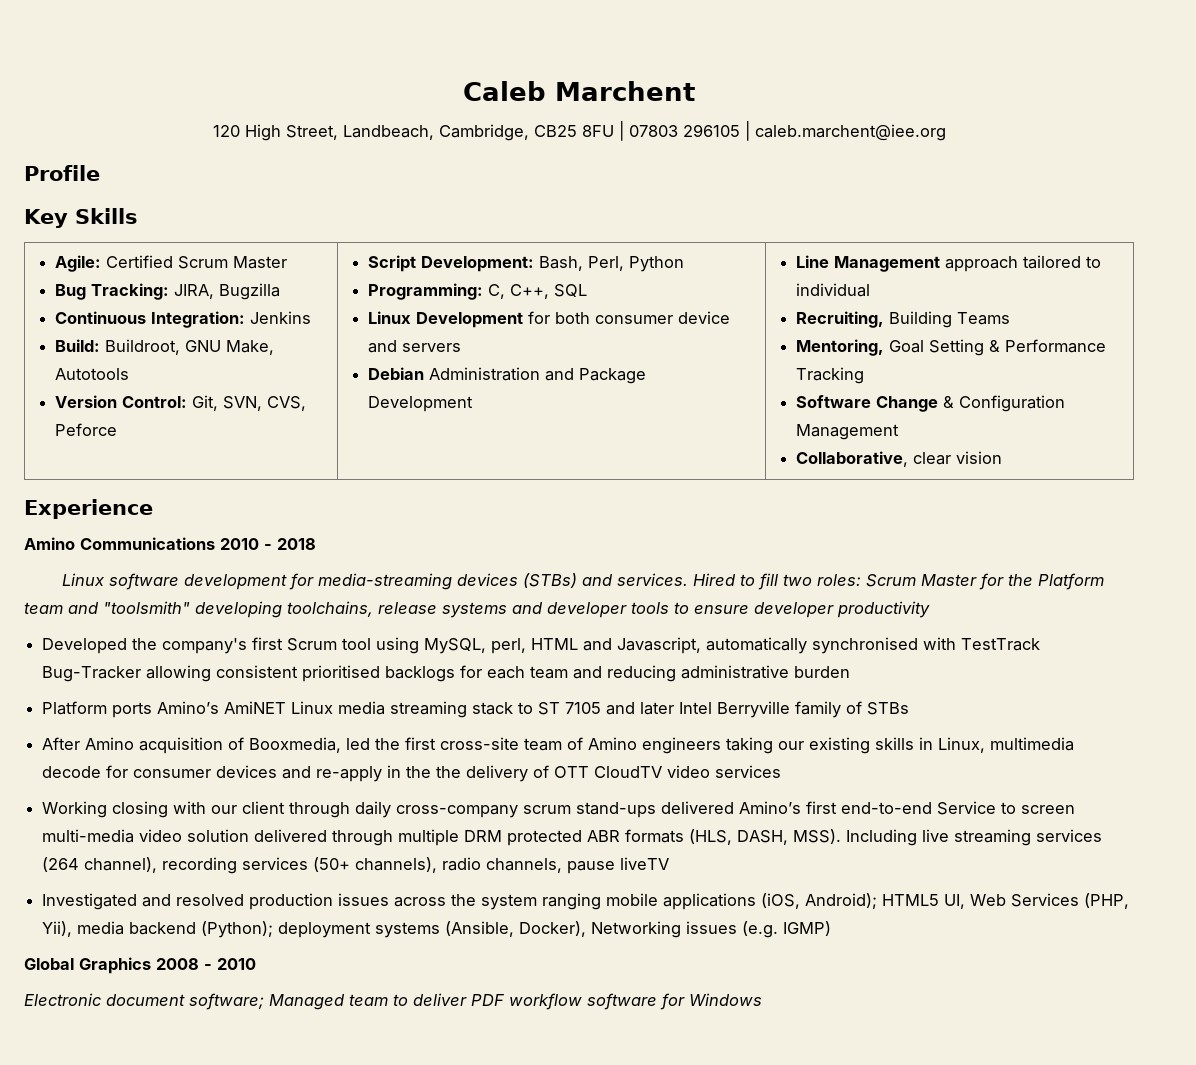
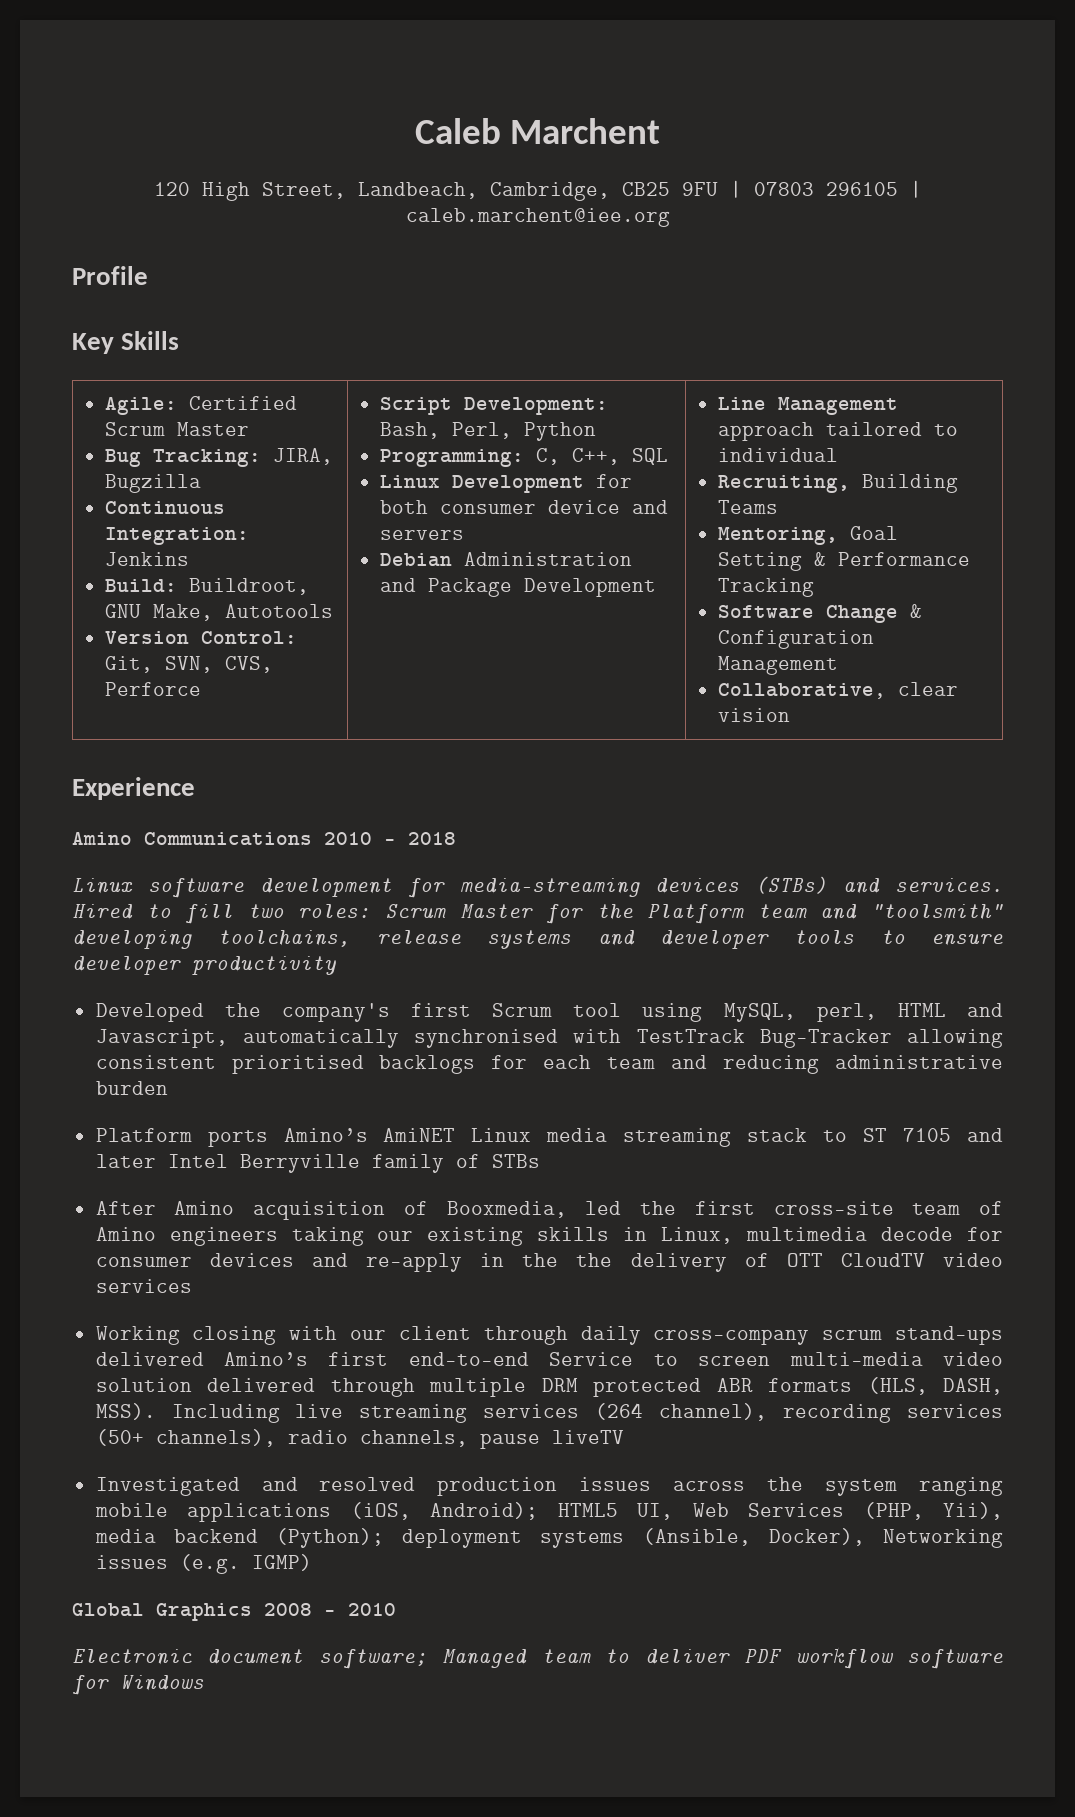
- 120 High Street, Landbeach, Cambridge, CB25 8FU | 07803 296105 | caleb.marchent@iee.org
+ 120 High Street, Landbeach, Cambridge, CB25 9FU | 07803 296105 | caleb.marchent@iee.org
- Version Control: Git, SVN, CVS, Peforce
+ Version Control: Git, SVN, CVS, Perforce

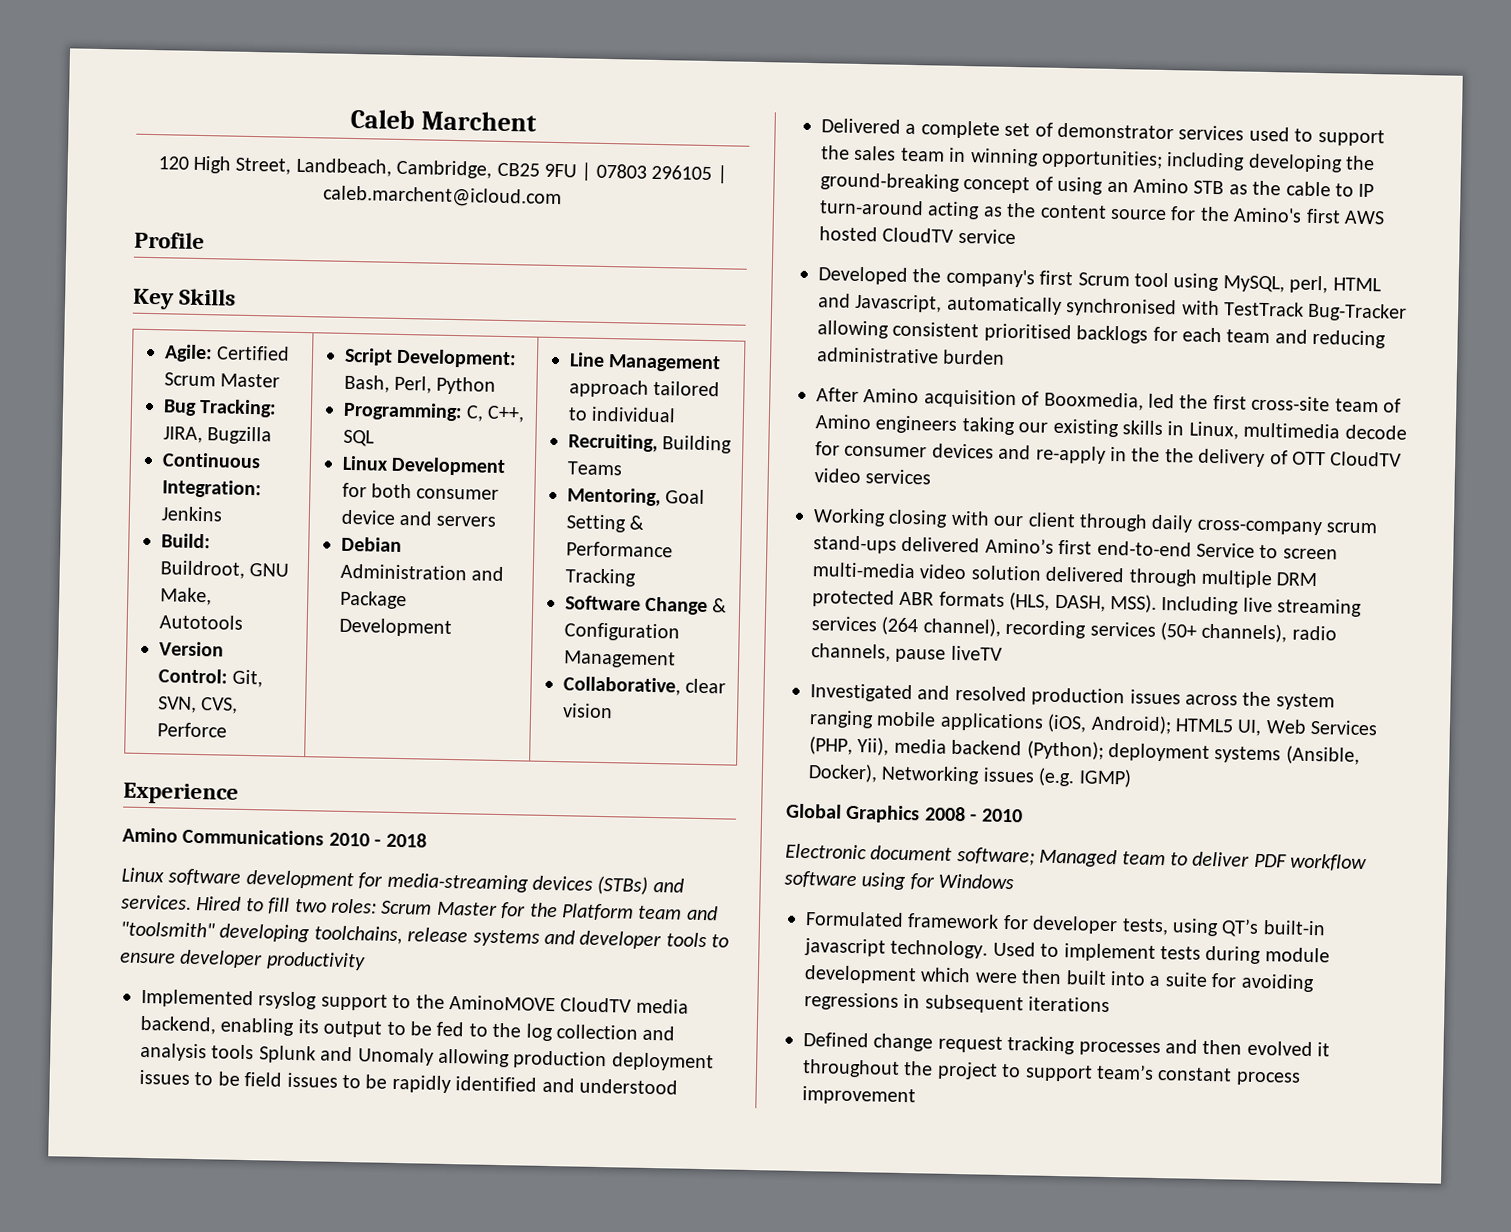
- 120 High Street, Landbeach, Cambridge, CB25 9FU | 07803 296105 | caleb.marchent@iee.org
+ 120 High Street, Landbeach, Cambridge, CB25 9FU | 07803 296105 | caleb.marchent@icloud.com
+ Implemented rsyslog support to the AminoMOVE CloudTV media backend, enabling its output to be fed to the log collection and analysis tools Splunk and Unomaly allowing production deployment issues to be field issues to be rapidly identified and understood
+ Delivered a complete set of demonstrator services used to support the sales team in winning opportunities; including developing the ground-breaking concept of using an Amino STB as the cable to IP turn-around acting as the content source for the Amino's first AWS hosted CloudTV service
- Platform ports Amino’s AmiNET Linux media streaming stack to ST 7105 and later Intel Berryville family of STBs
- Electronic document software; Managed team to deliver PDF workflow software for Windows
+ Electronic document software; Managed team to deliver PDF workflow software using for Windows
+ Formulated framework for developer tests, using QT’s built-in javascript technology. Used to implement tests during module development which were then built into a suite for avoiding regressions in subsequent iterations
+ Defined change request tracking processes and then evolved it throughout the project to support team’s constant process improvement

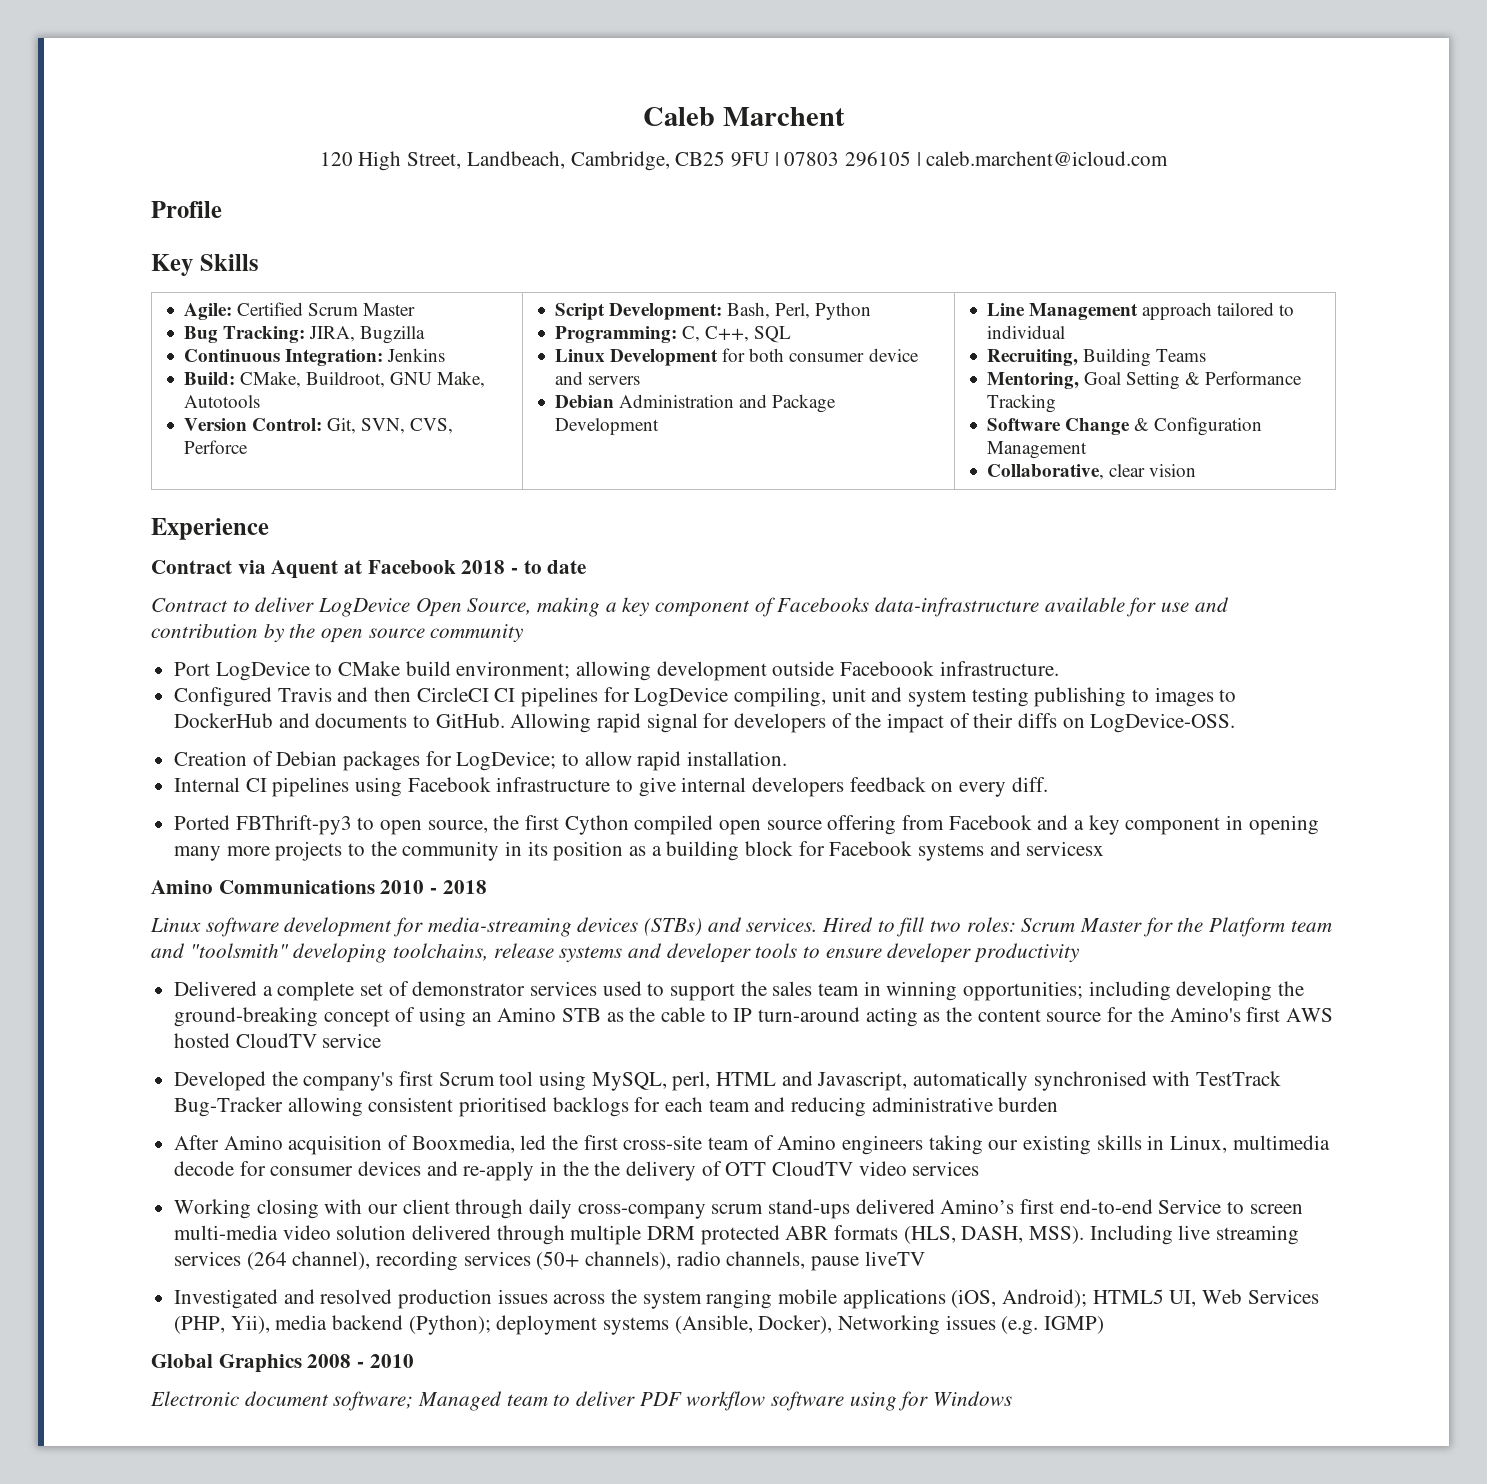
- Build: Buildroot, GNU Make, Autotools
+ Build: CMake, Buildroot, GNU Make, Autotools
+ Contract via Aquent at Facebook 2018 - to date
+ Contract to deliver LogDevice Open Source, making a key component of Facebooks data-infrastructure available for use and contribution by the open source community
+ Port LogDevice to CMake build environment; allowing development outside Faceboook infrastructure.
+ Configured Travis and then CircleCI CI pipelines for LogDevice compiling, unit and system testing publishing to images to DockerHub and documents to GitHub. Allowing rapid signal for developers of the impact of their diffs on LogDevice-OSS.
+ Creation of Debian packages for LogDevice; to allow rapid installation.
+ Internal CI pipelines using Facebook infrastructure to give internal developers feedback on every diff.
+ Ported FBThrift-py3 to open source, the first Cython compiled open source offering from Facebook and a key component in opening many more projects to the community in its position as a building block for Facebook systems and servicesx
- Implemented rsyslog support to the AminoMOVE CloudTV media backend, enabling its output to be fed to the log collection and analysis tools Splunk and Unomaly allowing production deployment issues to be field issues to be rapidly identified and understood
- Formulated framework for developer tests, using QT’s built-in javascript technology. Used to implement tests during module development which were then built into a suite for avoiding regressions in subsequent iterations
- Defined change request tracking processes and then evolved it throughout the project to support team’s constant process improvement

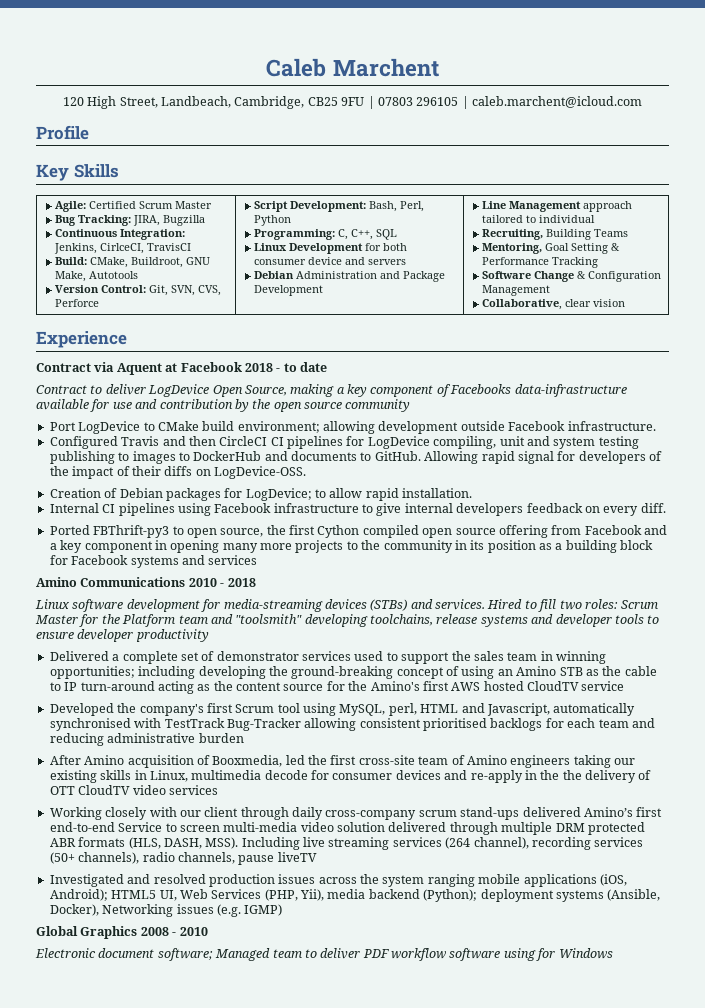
- Continuous Integration: Jenkins
+ Continuous Integration: Jenkins, CirlceCI, TravisCI
- Port LogDevice to CMake build environment; allowing development outside Faceboook infrastructure.
+ Port LogDevice to CMake build environment; allowing development outside Facebook infrastructure.
- Ported FBThrift-py3 to open source, the first Cython compiled open source offering from Facebook and a key component in opening many more projects to the community in its position as a building block for Facebook systems and servicesx
+ Ported FBThrift-py3 to open source, the first Cython compiled open source offering from Facebook and a key component in opening many more projects to the community in its position as a building block for Facebook systems and services
- Working closing with our client through daily cross-company scrum stand-ups delivered Amino’s first end-to-end Service to screen multi-media video solution delivered through multiple DRM protected ABR formats (HLS, DASH, MSS).
+ Working closely with our client through daily cross-company scrum stand-ups delivered Amino’s first end-to-end Service to screen multi-media video solution delivered through multiple DRM protected ABR formats (HLS, DASH, MSS).

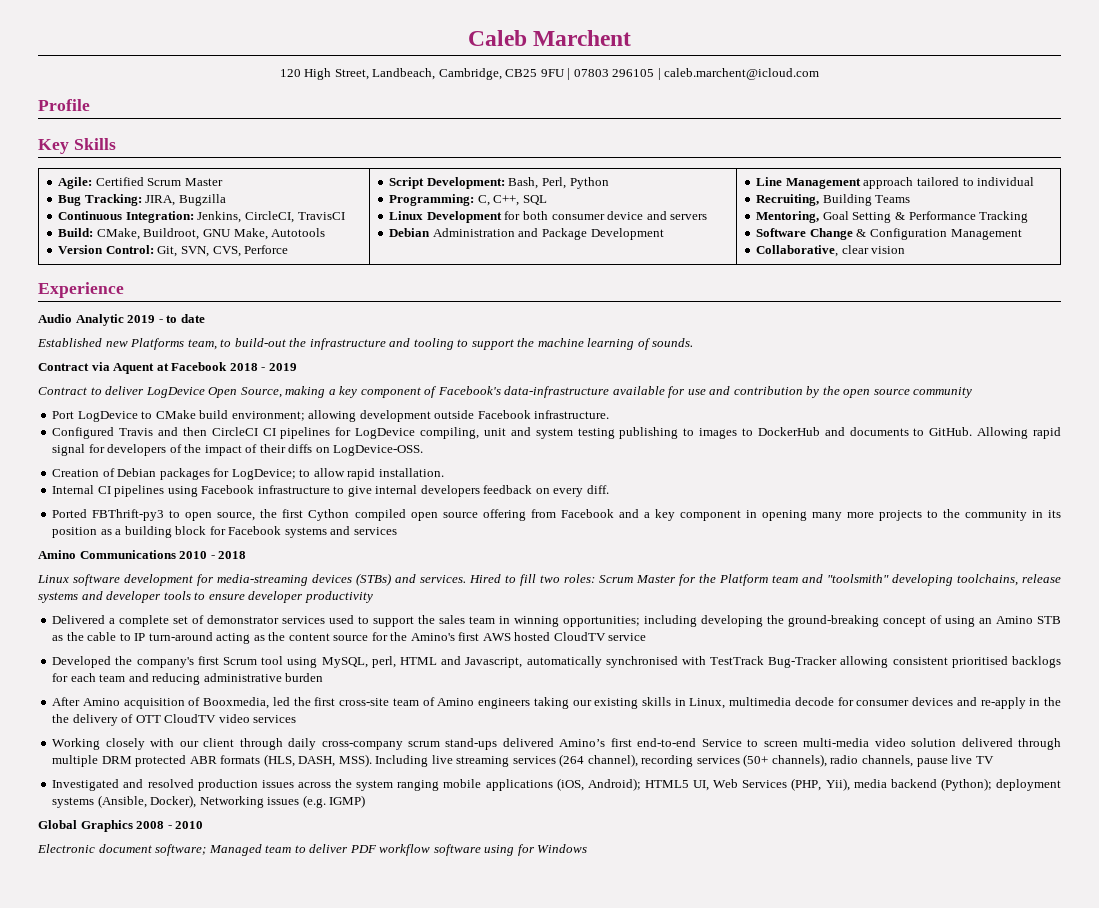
- Continuous Integration: Jenkins, CirlceCI, TravisCI
+ Continuous Integration: Jenkins, CircleCI, TravisCI
+ Audio Analytic 2019 - to date
+ Established new Platforms team, to build-out the infrastructure and tooling to support the machine learning of sounds.
- Contract via Aquent at Facebook 2018 - to date
+ Contract via Aquent at Facebook 2018 - 2019
- Contract to deliver LogDevice Open Source, making a key component of Facebooks data-infrastructure available for use and contribution by the open source community
+ Contract to deliver LogDevice Open Source, making a key component of Facebook's data-infrastructure available for use and contribution by the open source community
- Including live streaming services (264 channel), recording services (50+ channels), radio channels, pause liveTV
+ Including live streaming services (264 channel), recording services (50+ channels), radio channels, pause live TV

